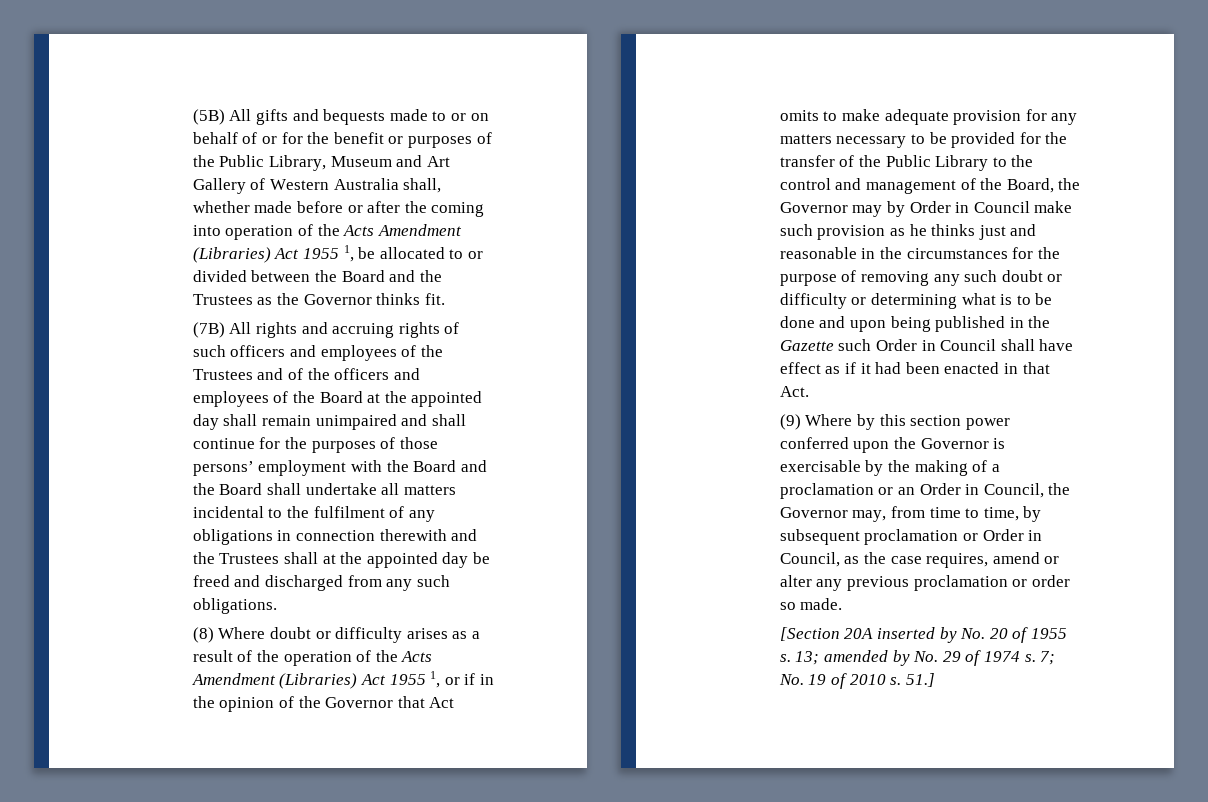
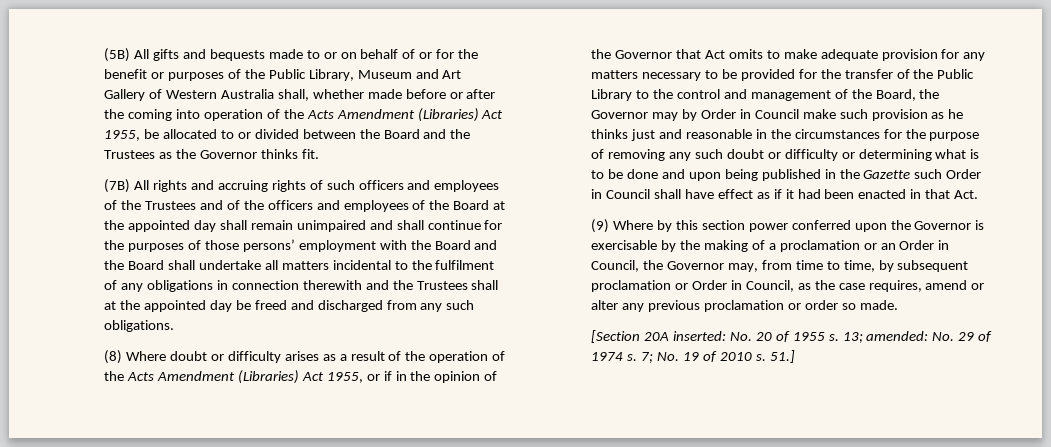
- (5B) All gifts and bequests made to or on behalf of or for the benefit or purposes of the Public Library, Museum and Art Gallery of Western Australia shall, whether made before or after the coming into operation of the Acts Amendment (Libraries) Act 1955 1, be allocated to or divided between the Board and the Trustees as the Governor thinks fit.
+ (5B) All gifts and bequests made to or on behalf of or for the benefit or purposes of the Public Library, Museum and Art Gallery of Western Australia shall, whether made before or after the coming into operation of the Acts Amendment (Libraries) Act 1955, be allocated to or divided between the Board and the Trustees as the Governor thinks fit.
- (8) Where doubt or difficulty arises as a result of the operation of the Acts Amendment (Libraries) Act 1955 1, or if in the opinion of the Governor that Act omits to make adequate provision for any matters necessary to be provided for the transfer of the Public Library to the control and management of the Board, the Governor may by Order in Council make such provision as he thinks just and reasonable in the circumstances for the purpose of removing any such doubt or difficulty or determining what is to be done and upon being published in the Gazette such Order in Council shall have effect as if it had been enacted in that Act.
+ (8) Where doubt or difficulty arises as a result of the operation of the Acts Amendment (Libraries) Act 1955, or if in the opinion of the Governor that Act omits to make adequate provision for any matters necessary to be provided for the transfer of the Public Library to the control and management of the Board, the Governor may by Order in Council make such provision as he thinks just and reasonable in the circumstances for the purpose of removing any such doubt or difficulty or determining what is to be done and upon being published in the Gazette such Order in Council shall have effect as if it had been enacted in that Act.
- [Section 20A inserted by No. 20 of 1955 s.
+ [Section 20A inserted: No. 20 of 1955 s.
- 13; amended by No. 29 of 1974 s.
+ 13; amended: No. 29 of 1974 s.

